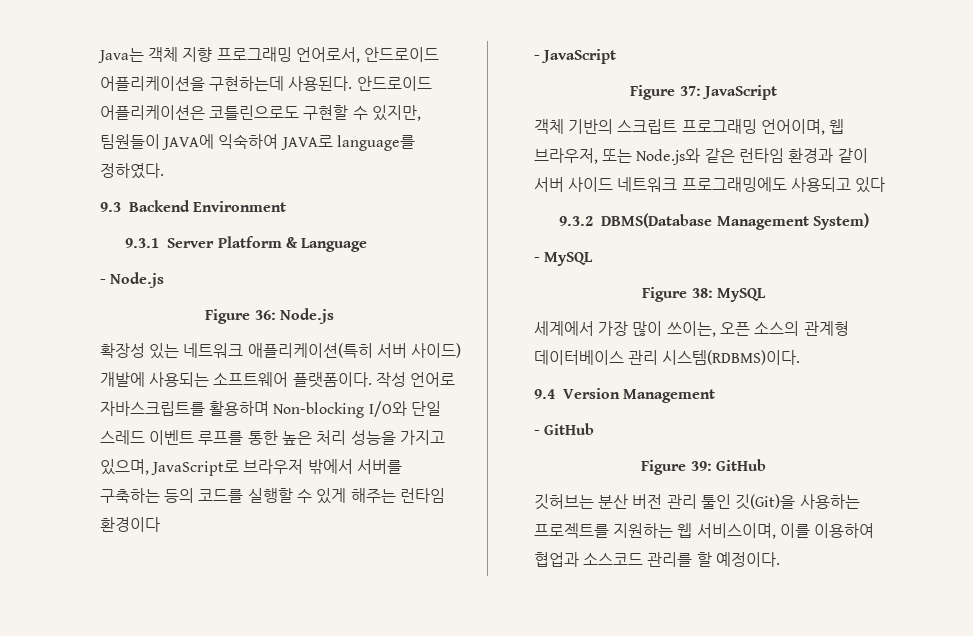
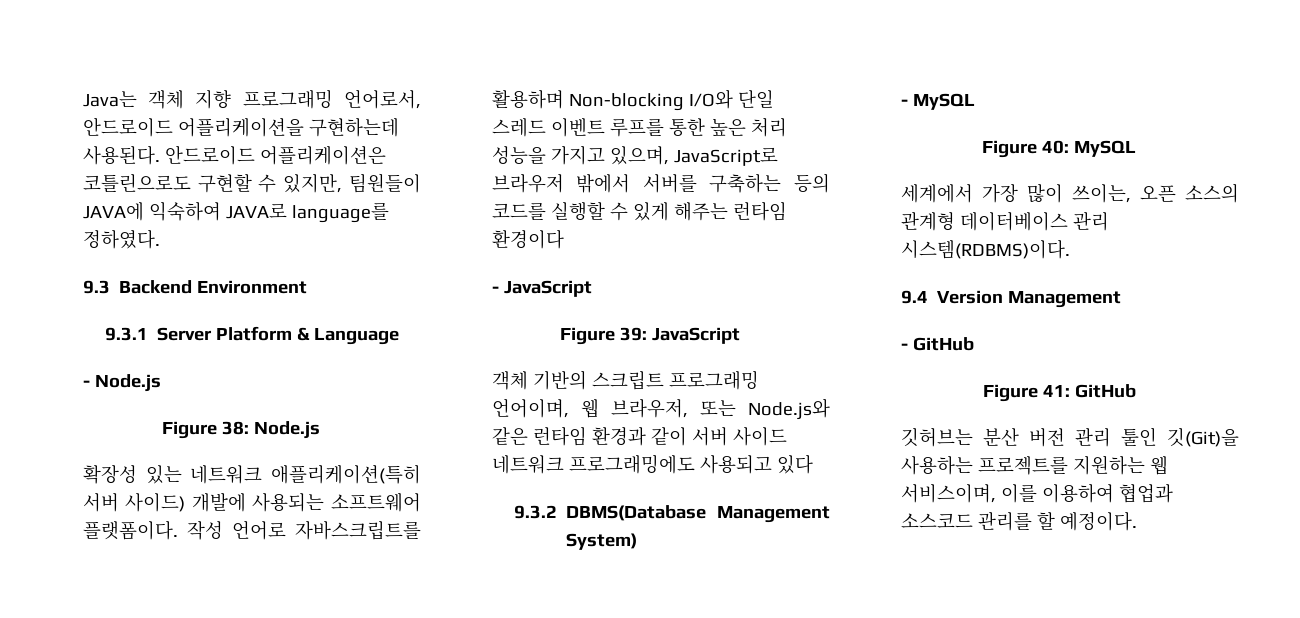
- Figure 36: Node.js
+ Figure 38: Node.js
- Figure 37: JavaScript
+ Figure 39: JavaScript
- Figure 38: MySQL
+ Figure 40: MySQL
- Figure 39: GitHub
+ Figure 41: GitHub

